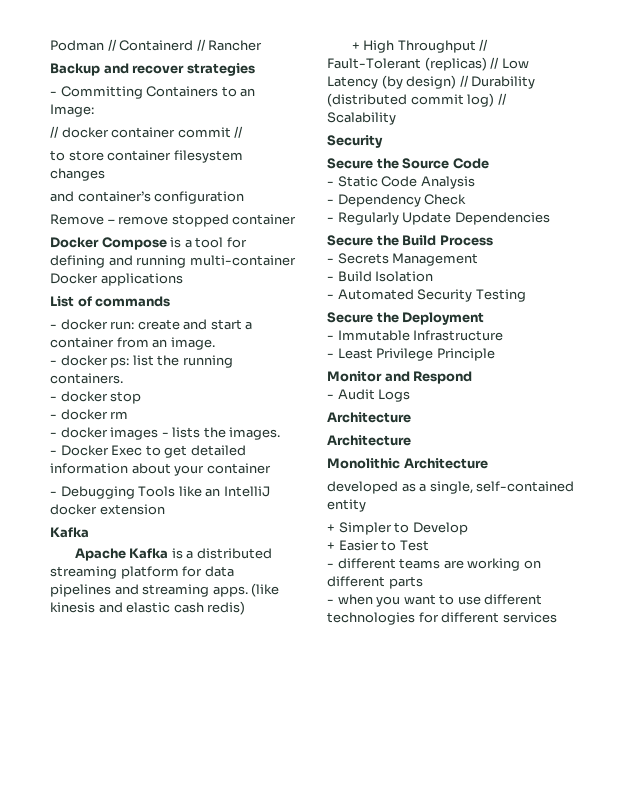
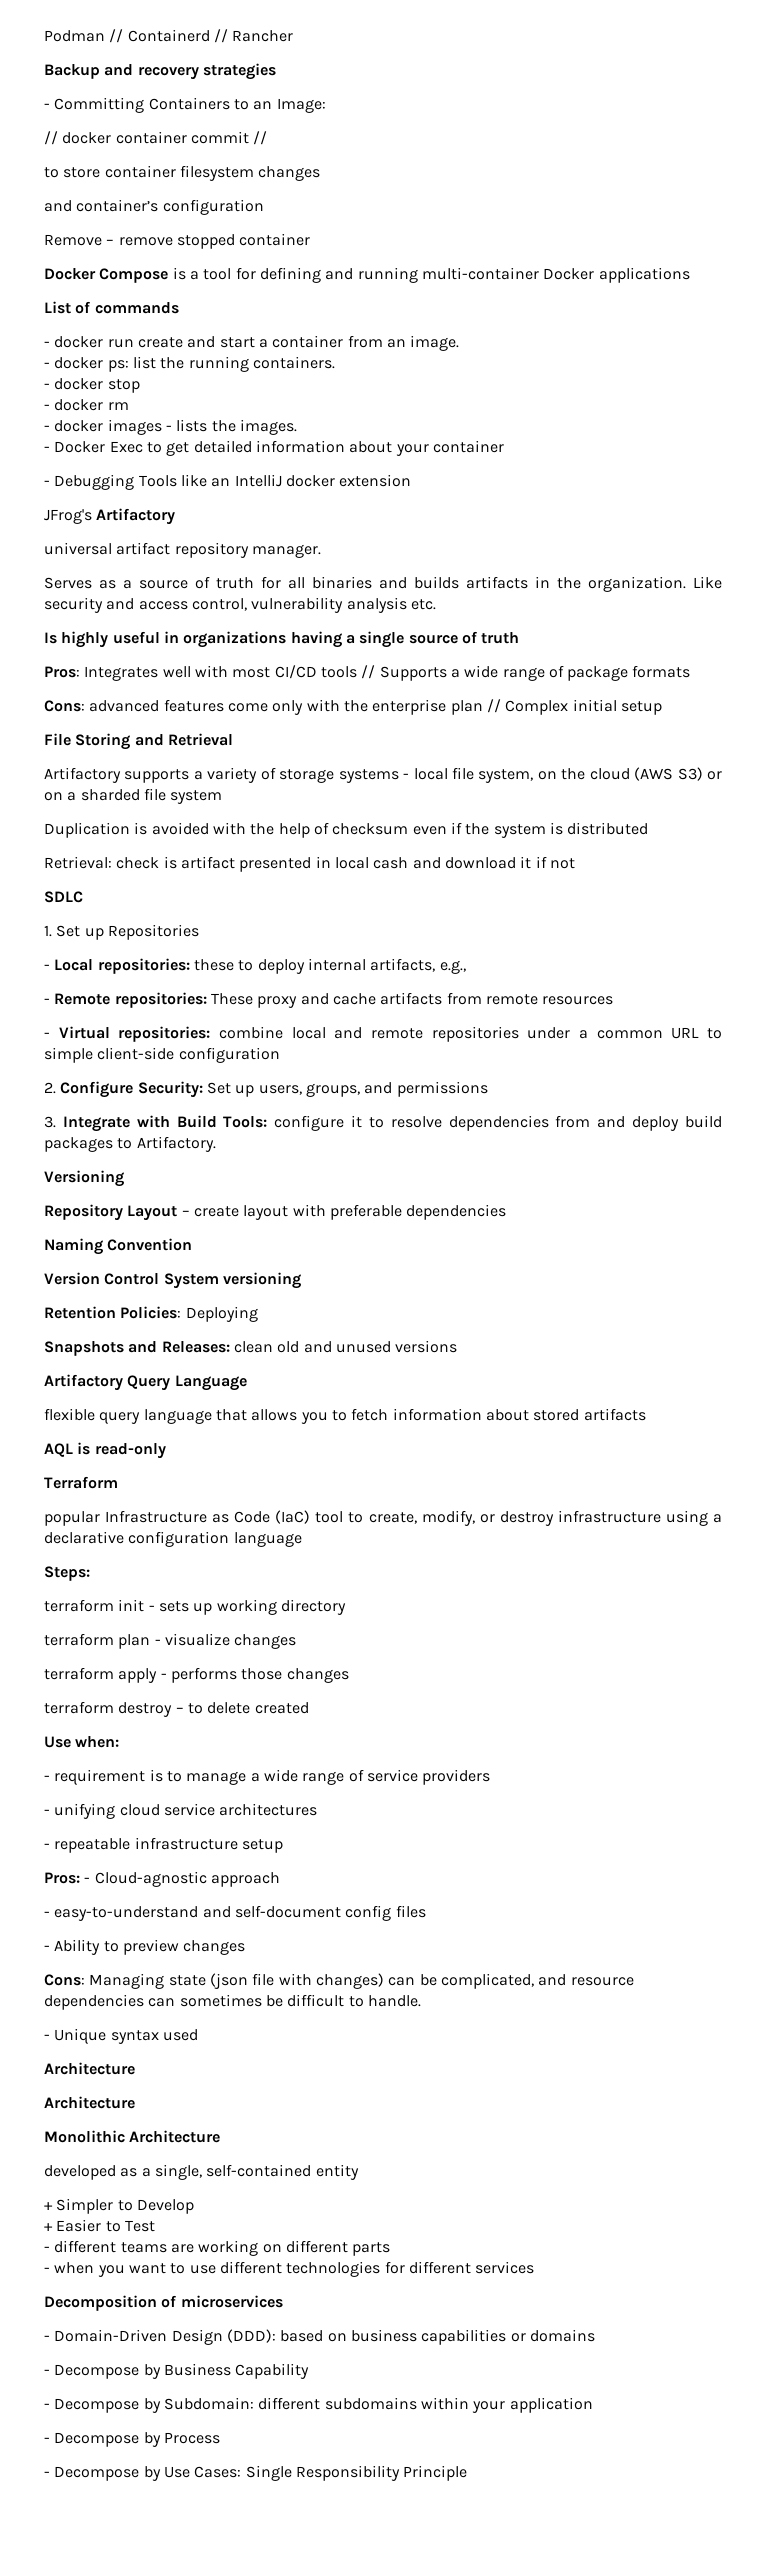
- Backup and recover strategies
+ Backup and recovery strategies
- - docker run: create and start a container from an image.
+ - docker run create and start a container from an image.
  - Debugging Tools like an IntelliJ docker extension
- Kafka
- Apache Kafka is a distributed streaming platform for data pipelines and streaming apps. (like kinesis and elastic cash redis)
- + High Throughput // Fault-Tolerant (replicas) // Low Latency (by design) // Durability (distributed commit log) // Scalability
- Security
- Secure the Source Code
- - Static Code Analysis
- - Dependency Check
- - Regularly Update Dependencies
- Secure the Build Process
- - Secrets Management
- - Build Isolation
- - Automated Security Testing
- Secure the Deployment
- - Immutable Infrastructure
- - Least Privilege Principle
- Monitor and Respond
- - Audit Logs
+ JFrog's Artifactory
+ universal artifact repository manager.
+ Serves as a source of truth for all binaries and builds artifacts in the organization. Like security and access control, vulnerability analysis etc.
+ Is highly useful in organizations having a single source of truth
+ Pros: Integrates well with most CI/CD tools // Supports a wide range of package formats
+ Cons: advanced features come only with the enterprise plan // Complex initial setup
+ File Storing and Retrieval
+ Artifactory supports a variety of storage systems - local file system, on the cloud (AWS S3) or on a sharded file system
+ Duplication is avoided with the help of checksum even if the system is distributed
+ Retrieval: check is artifact presented in local cash and download it if not
+ SDLC
+ 1. Set up Repositories
+ - Local repositories: these to deploy internal artifacts, e.g.,
+ - Remote repositories: These proxy and cache artifacts from remote resources
+ - Virtual repositories: combine local and remote repositories under a common URL to simple client-side configuration
+ 2. Configure Security: Set up users, groups, and permissions
+ 3. Integrate with Build Tools: configure it to resolve dependencies from and deploy build packages to Artifactory.
+ Versioning
+ Repository Layout – create layout with preferable dependencies
+ Naming Convention
+ Version Control System versioning
+ Retention Policies: Deploying
+ Snapshots and Releases: clean old and unused versions
+ Artifactory Query Language
+ flexible query language that allows you to fetch information about stored artifacts
+ AQL is read-only
+ Terraform
+ popular Infrastructure as Code (IaC) tool to create, modify, or destroy infrastructure using a declarative configuration language
+ Steps:
+ terraform init - sets up working directory
+ terraform plan - visualize changes
+ terraform apply - performs those changes
+ terraform destroy – to delete created
+ Use when:
+ - requirement is to manage a wide range of service providers
+ - unifying cloud service architectures
+ - repeatable infrastructure setup
+ Pros: - Cloud-agnostic approach
+ - easy-to-understand and self-document config files
+ - Ability to preview changes
+ Cons: Managing state (json file with changes) can be complicated, and resource dependencies can sometimes be difficult to handle.
+ - Unique syntax used
+ Decomposition of microservices
+ - Domain-Driven Design (DDD): based on business capabilities or domains
+ - Decompose by Business Capability
+ - Decompose by Subdomain: different subdomains within your application
+ - Decompose by Process
+ - Decompose by Use Cases: Single Responsibility Principle

